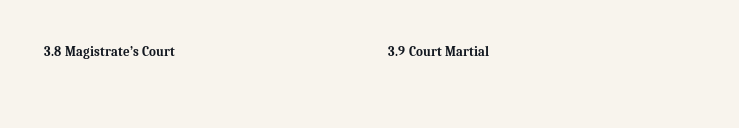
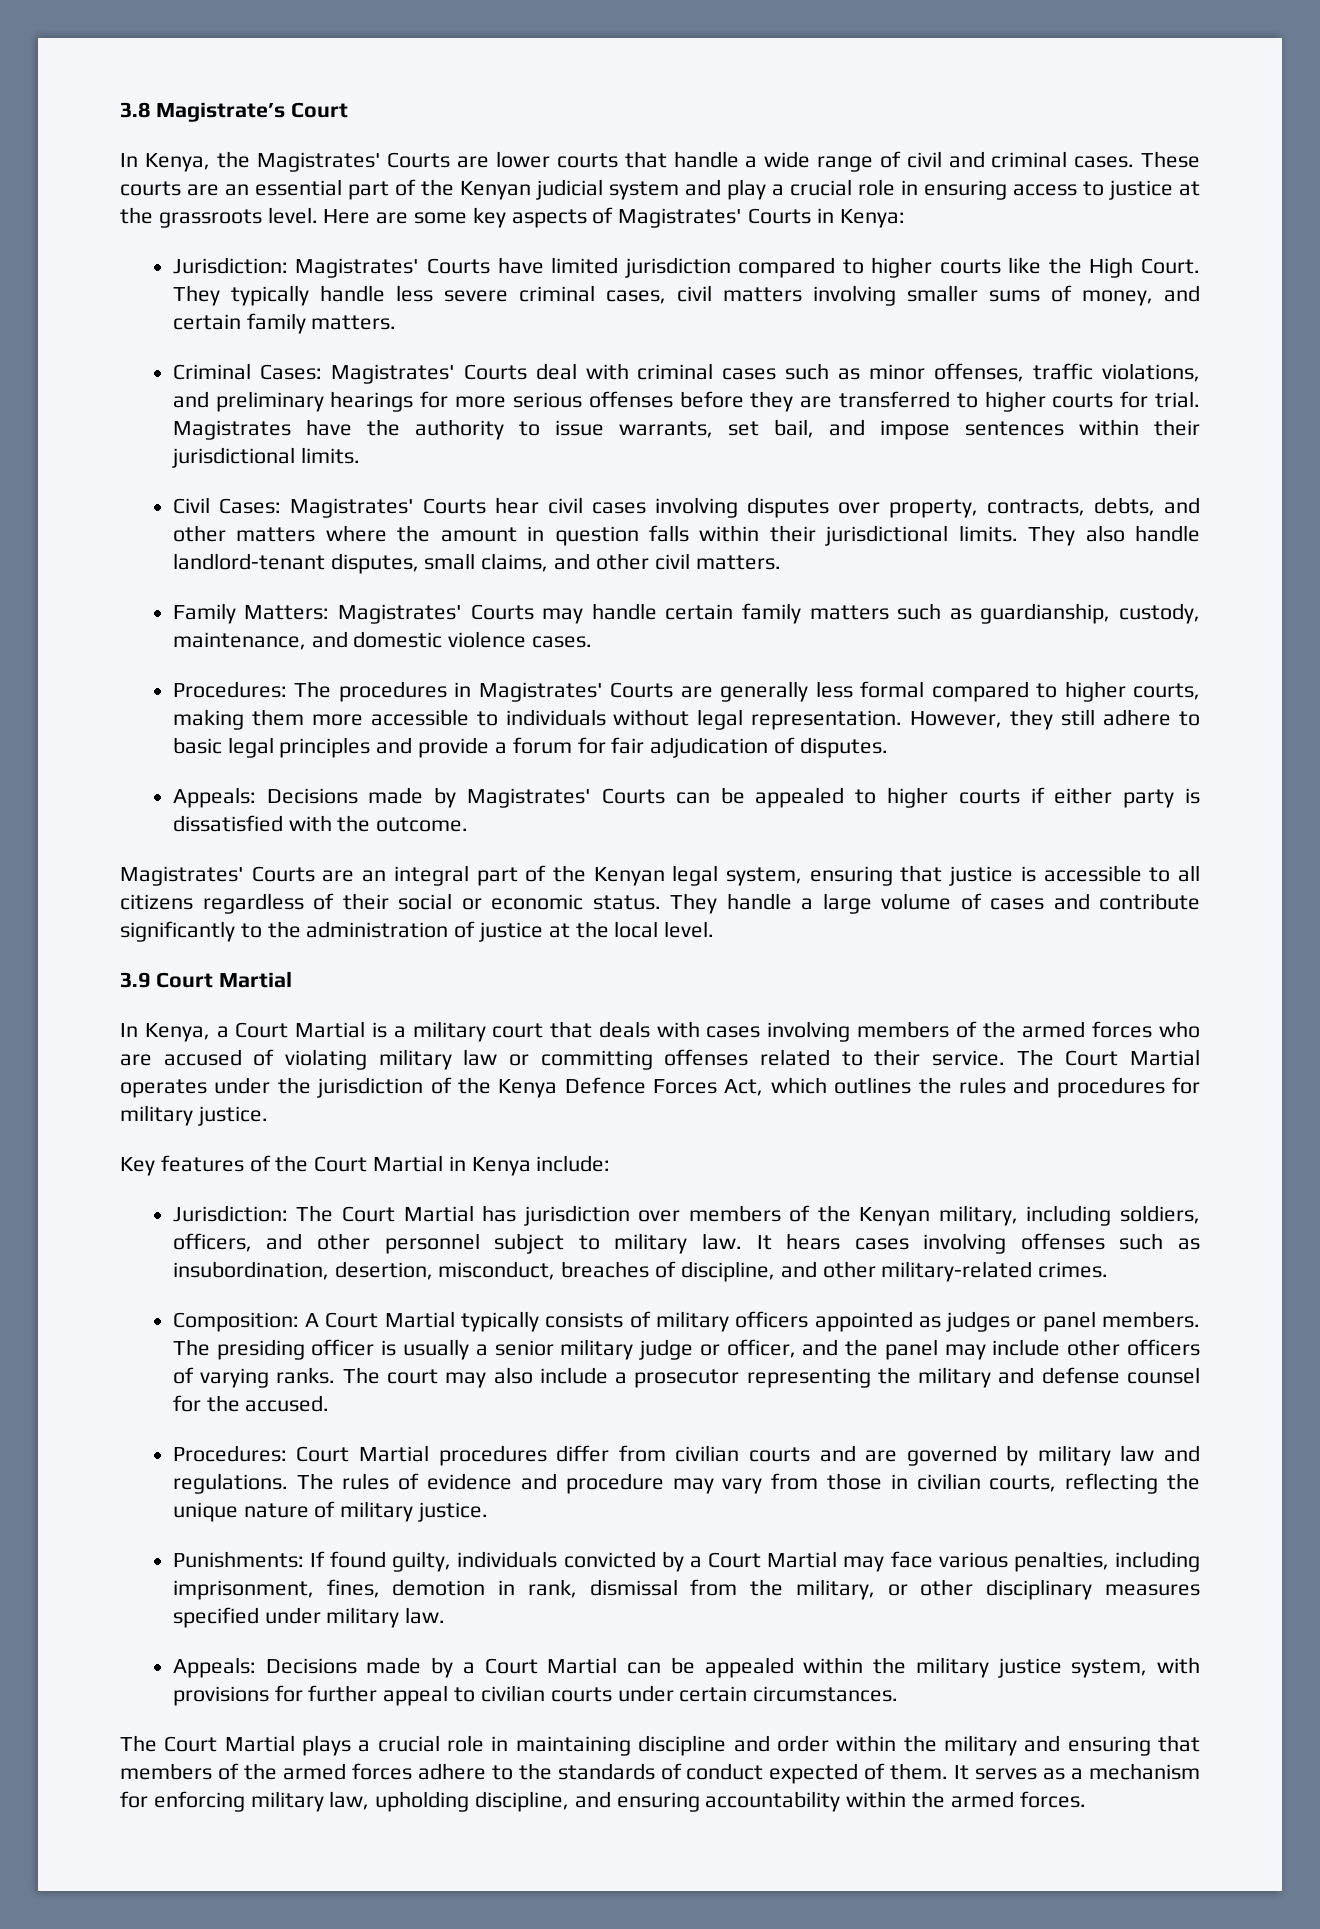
+ In Kenya, the Magistrates' Courts are lower courts that handle a wide range of civil and criminal cases. These courts are an essential part of the Kenyan judicial system and play a crucial role in ensuring access to justice at the grassroots level. Here are some key aspects of Magistrates' Courts in Kenya:
+ Jurisdiction: Magistrates' Courts have limited jurisdiction compared to higher courts like the High Court. They typically handle less severe criminal cases, civil matters involving smaller sums of money, and certain family matters.
+ Criminal Cases: Magistrates' Courts deal with criminal cases such as minor offenses, traffic violations, and preliminary hearings for more serious offenses before they are transferred to higher courts for trial. Magistrates have the authority to issue warrants, set bail, and impose sentences within their jurisdictional limits.
+ Civil Cases: Magistrates' Courts hear civil cases involving disputes over property, contracts, debts, and other matters where the amount in question falls within their jurisdictional limits. They also handle landlord-tenant disputes, small claims, and other civil matters.
+ Family Matters: Magistrates' Courts may handle certain family matters such as guardianship, custody, maintenance, and domestic violence cases.
+ Procedures: The procedures in Magistrates' Courts are generally less formal compared to higher courts, making them more accessible to individuals without legal representation. However, they still adhere to basic legal principles and provide a forum for fair adjudication of disputes.
+ Appeals: Decisions made by Magistrates' Courts can be appealed to higher courts if either party is dissatisfied with the outcome.
+ Magistrates' Courts are an integral part of the Kenyan legal system, ensuring that justice is accessible to all citizens regardless of their social or economic status. They handle a large volume of cases and contribute significantly to the administration of justice at the local level.
  3.9 Court Martial
+ In Kenya, a Court Martial is a military court that deals with cases involving members of the armed forces who are accused of violating military law or committing offenses related to their service. The Court Martial operates under the jurisdiction of the Kenya Defence Forces Act, which outlines the rules and procedures for military justice.
+ Key features of the Court Martial in Kenya include:
+ Jurisdiction: The Court Martial has jurisdiction over members of the Kenyan military, including soldiers, officers, and other personnel subject to military law. It hears cases involving offenses such as insubordination, desertion, misconduct, breaches of discipline, and other military-related crimes.
+ Composition: A Court Martial typically consists of military officers appointed as judges or panel members. The presiding officer is usually a senior military judge or officer, and the panel may include other officers of varying ranks. The court may also include a prosecutor representing the military and defense counsel for the accused.
+ Procedures: Court Martial procedures differ from civilian courts and are governed by military law and regulations. The rules of evidence and procedure may vary from those in civilian courts, reflecting the unique nature of military justice.
+ Punishments: If found guilty, individuals convicted by a Court Martial may face various penalties, including imprisonment, fines, demotion in rank, dismissal from the military, or other disciplinary measures specified under military law.
+ Appeals: Decisions made by a Court Martial can be appealed within the military justice system, with provisions for further appeal to civilian courts under certain circumstances.
+ The Court Martial plays a crucial role in maintaining discipline and order within the military and ensuring that members of the armed forces adhere to the standards of conduct expected of them. It serves as a mechanism for enforcing military law, upholding discipline, and ensuring accountability within the armed forces.

